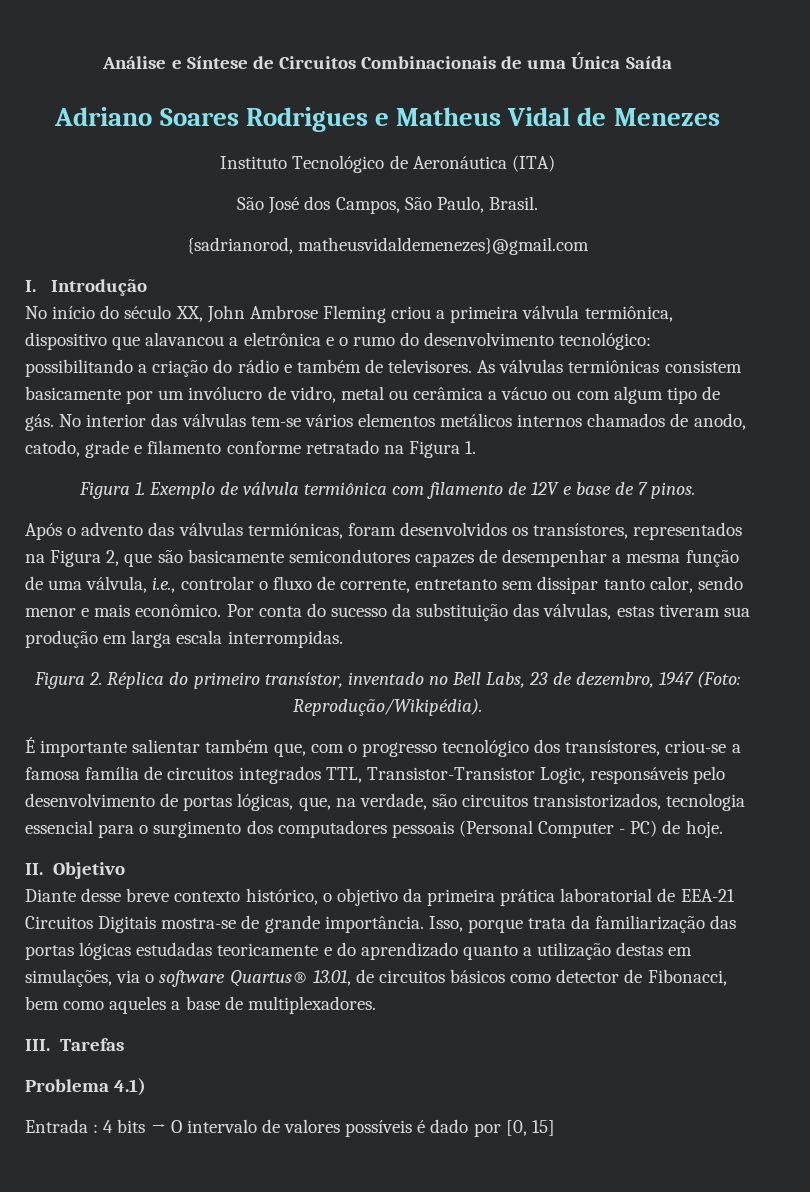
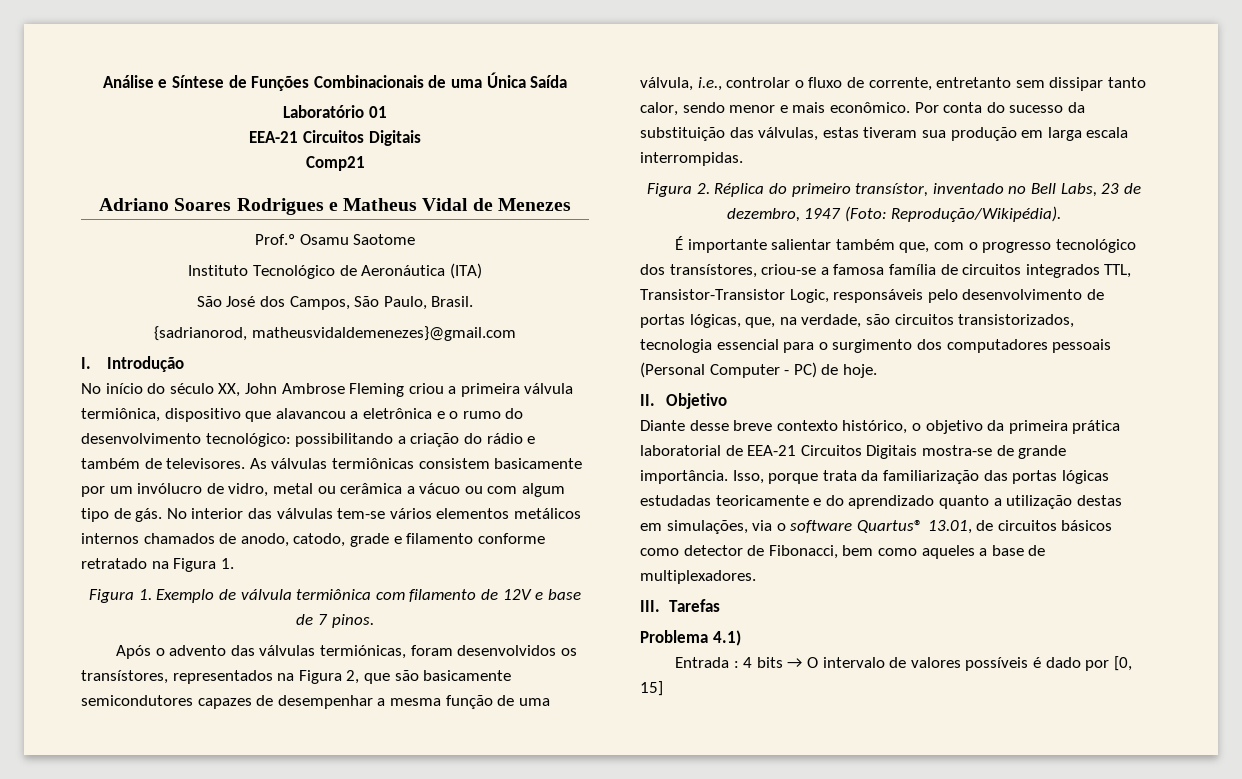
- Análise e Síntese de Circuitos Combinacionais de uma Única Saída
+ Análise e Síntese de Funções Combinacionais de uma Única Saída
+ Laboratório 01
+ EEA-21 Circuitos Digitais
+ Comp21
+ Prof.º Osamu Saotome

